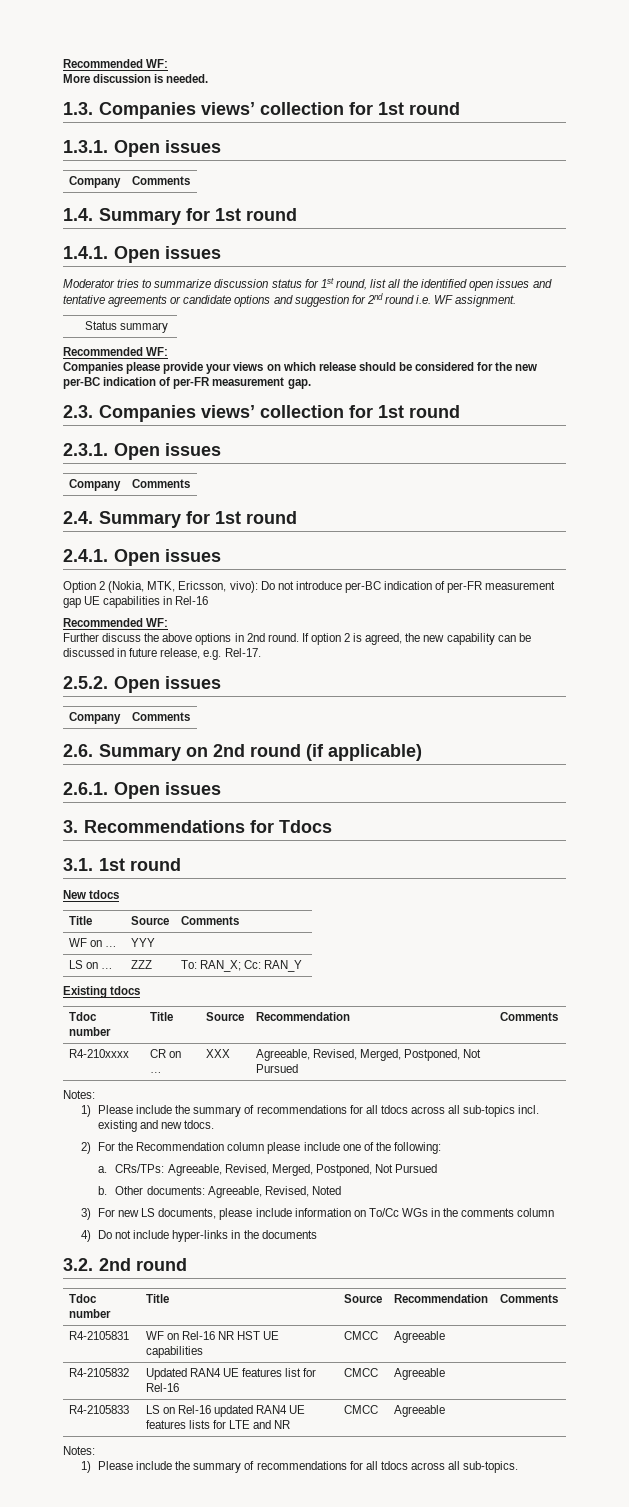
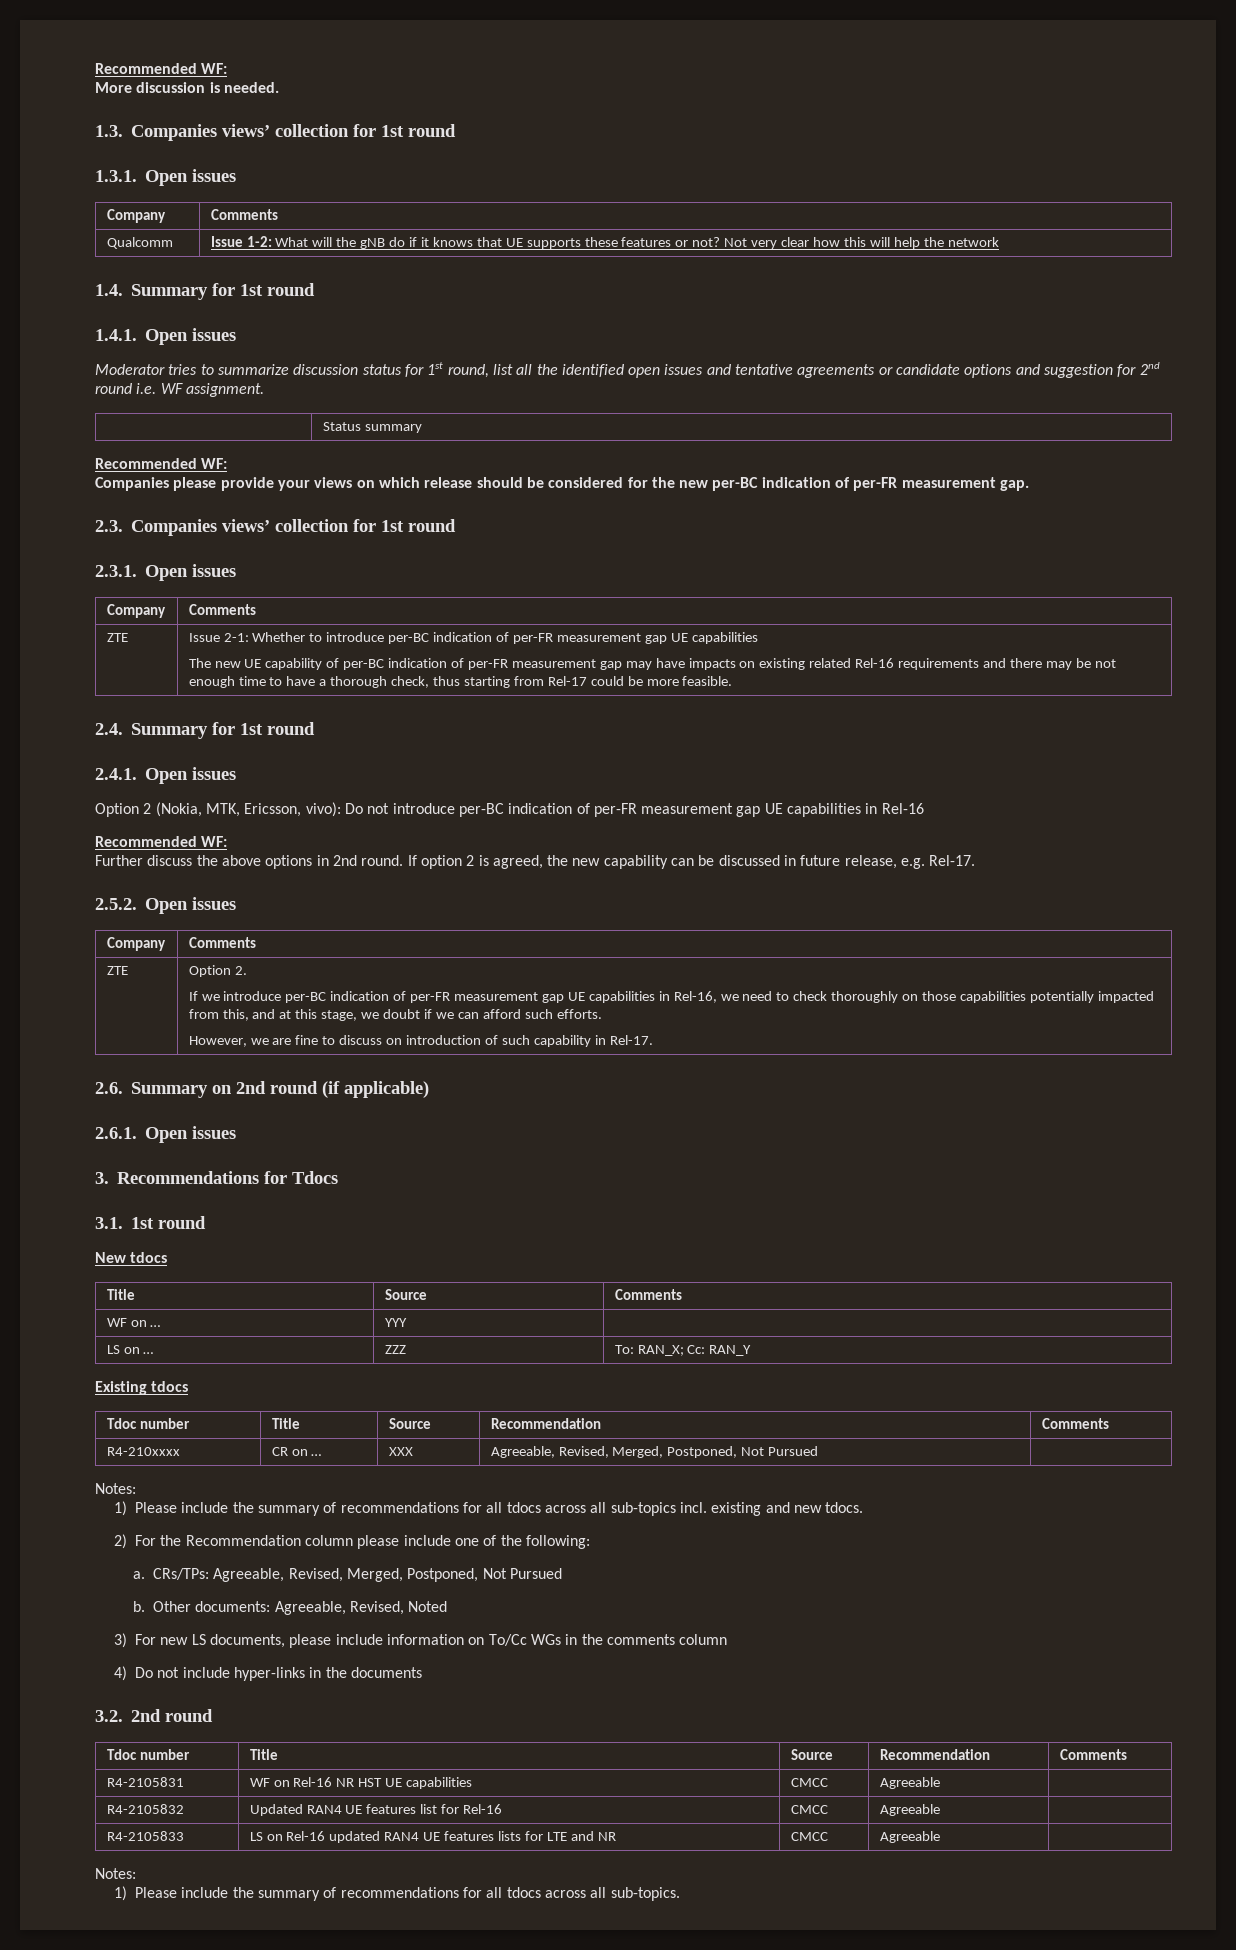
+ Qualcomm | Issue 1-2: What will the gNB do if it knows that UE supports these features or not? Not very clear how this will help the network
+ ZTE | Issue 2-1: Whether to introduce per-BC indication of per-FR measurement gap UE capabilities
+ The new UE capability of per-BC indication of per-FR measurement gap may have impacts on existing related Rel-16 requirements and there may be not enough time to have a thorough check, thus starting from Rel-17 could be more feasible.
+ ZTE | Option 2.
+ If we introduce per-BC indication of per-FR measurement gap UE capabilities in Rel-16, we need to check thoroughly on those capabilities potentially impacted from this, and at this stage, we doubt if we can afford such efforts.
+ However, we are fine to discuss on introduction of such capability in Rel-17.

